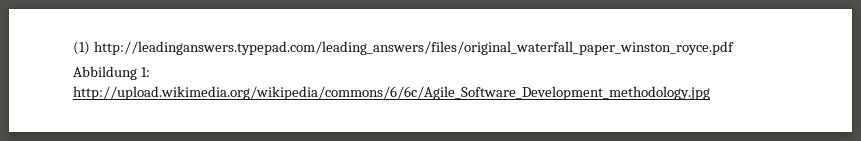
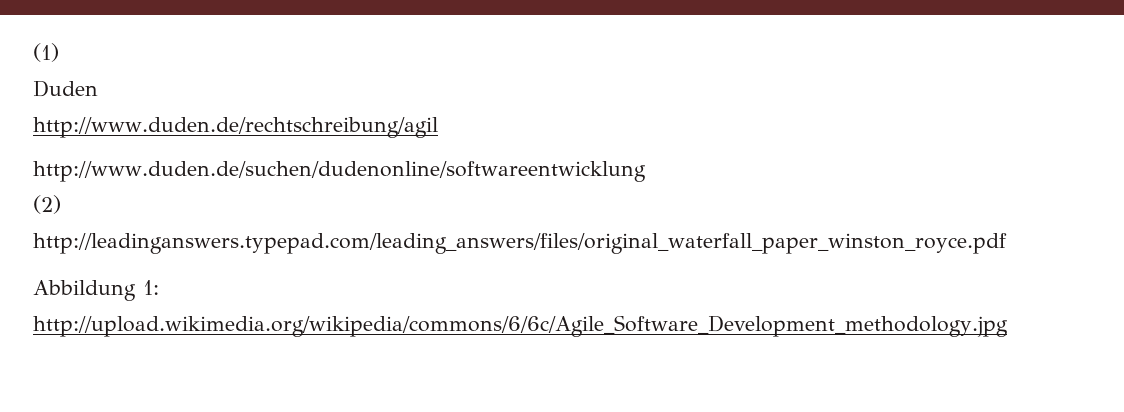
- (1) http://leadinganswers.typepad.com/leading_answers/files/original_waterfall_paper_winston_royce.pdf
+ (1)
+ Duden
+ http://www.duden.de/rechtschreibung/agil
+ http://www.duden.de/suchen/dudenonline/softwareentwicklung
+ (2) http://leadinganswers.typepad.com/leading_answers/files/original_waterfall_paper_winston_royce.pdf

